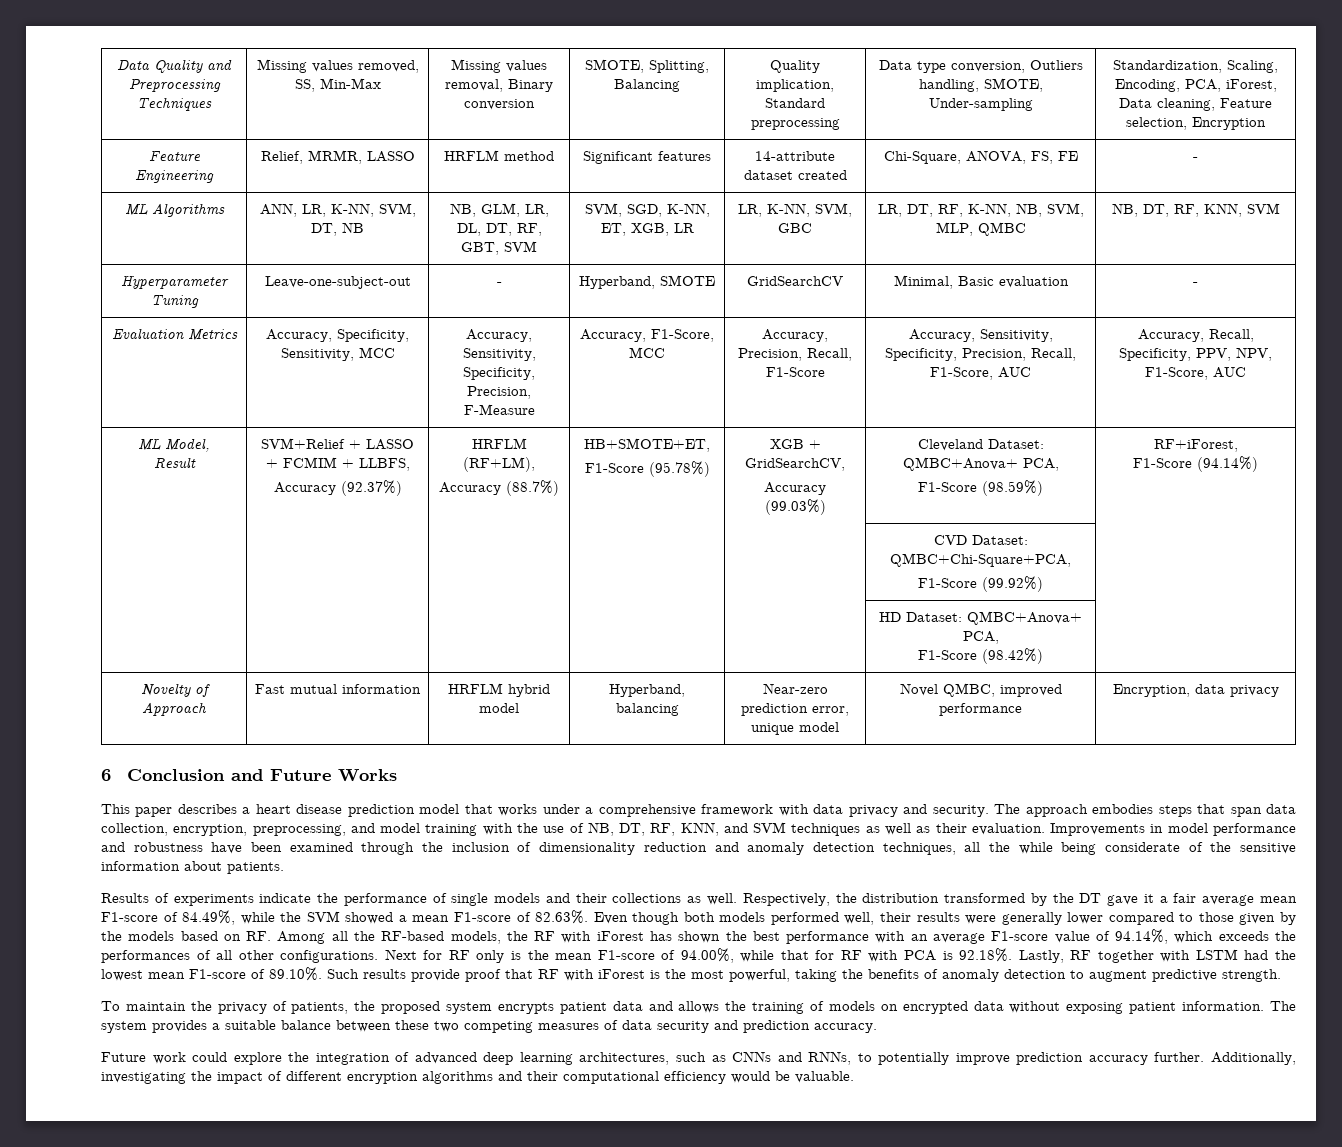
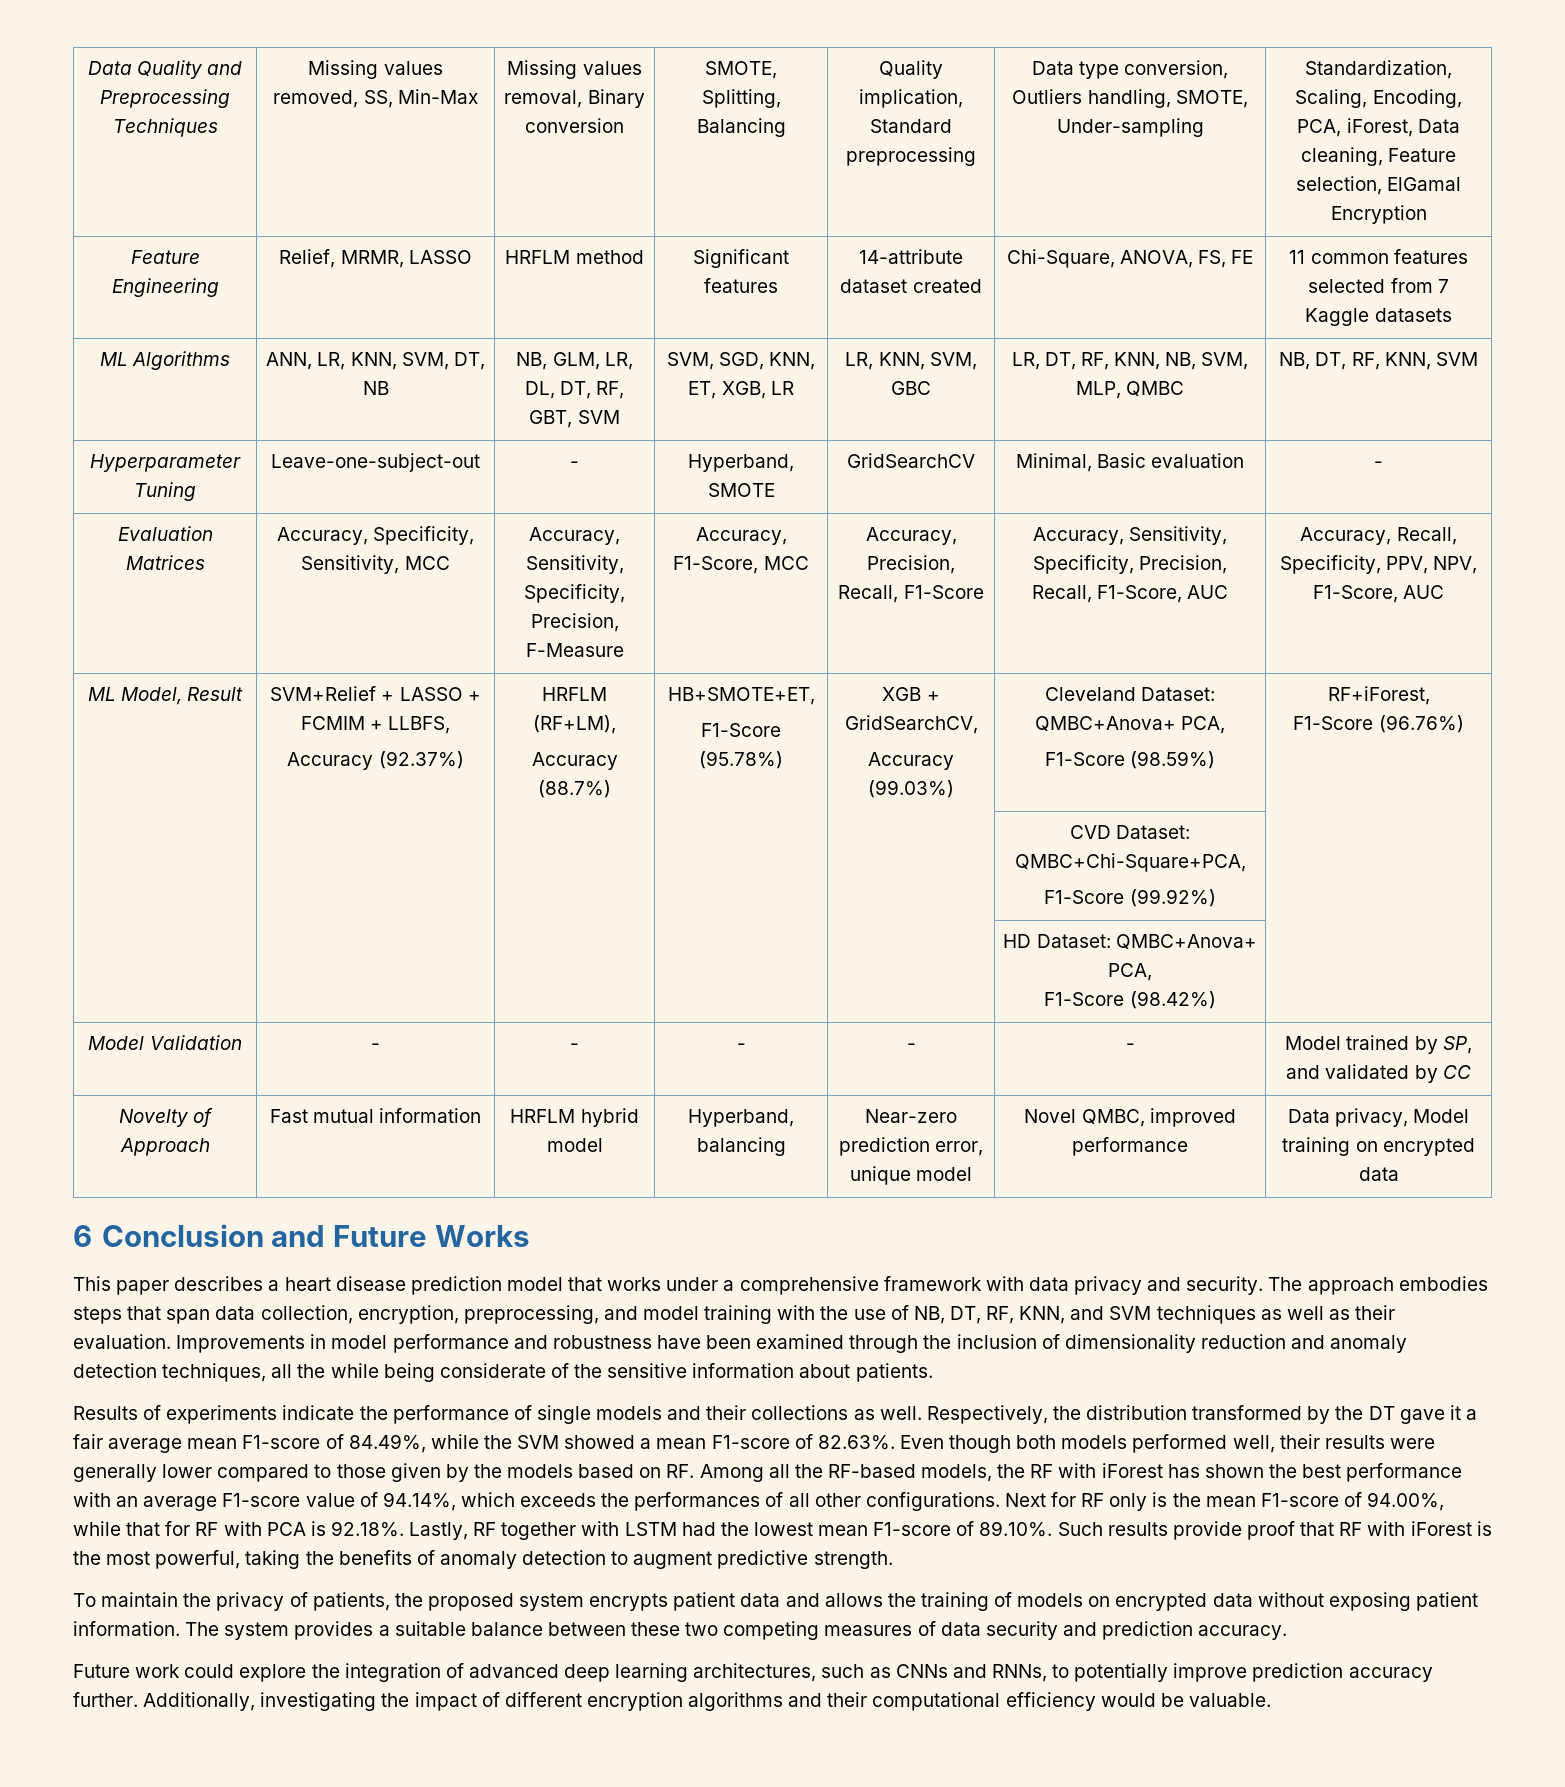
- Data Quality and Preprocessing Techniques | Missing values removed, SS, Min-Max | Missing values removal, Binary conversion | SMOTE, Splitting, Balancing | Quality implication, Standard preprocessing | Data type conversion, Outliers handling, SMOTE, Under-sampling | Standardization, Scaling, Encoding, PCA, iForest, Data cleaning, Feature selection, Encryption
+ Data Quality and Preprocessing Techniques | Missing values removed, SS, Min-Max | Missing values removal, Binary conversion | SMOTE, Splitting, Balancing | Quality implication, Standard preprocessing | Data type conversion, Outliers handling, SMOTE, Under-sampling | Standardization, Scaling, Encoding, PCA, iForest, Data cleaning, Feature selection, ElGamal Encryption
- Feature Engineering | Relief, MRMR, LASSO | HRFLM method | Significant features | 14-attribute dataset created | Chi-Square, ANOVA, FS, FE | -
+ Feature Engineering | Relief, MRMR, LASSO | HRFLM method | Significant features | 14-attribute dataset created | Chi-Square, ANOVA, FS, FE | 11 common features selected from 7 Kaggle datasets
- ML Algorithms | ANN, LR, K-NN, SVM, DT, NB | NB, GLM, LR, DL, DT, RF, GBT, SVM | SVM, SGD, K-NN, ET, XGB, LR | LR, K-NN, SVM, GBC | LR, DT, RF, K-NN, NB, SVM, MLP, QMBC | NB, DT, RF, KNN, SVM
+ ML Algorithms | ANN, LR, KNN, SVM, DT, NB | NB, GLM, LR, DL, DT, RF, GBT, SVM | SVM, SGD, KNN, ET, XGB, LR | LR, KNN, SVM, GBC | LR, DT, RF, KNN, NB, SVM, MLP, QMBC | NB, DT, RF, KNN, SVM
- Evaluation Metrics | Accuracy, Specificity, Sensitivity, MCC | Accuracy, Sensitivity, Specificity, Precision, F-Measure | Accuracy, F1-Score, MCC | Accuracy, Precision, Recall, F1-Score | Accuracy, Sensitivity, Specificity, Precision, Recall, F1-Score, AUC | Accuracy, Recall, Specificity, PPV, NPV, F1-Score, AUC
+ Evaluation Matrices | Accuracy, Specificity, Sensitivity, MCC | Accuracy, Sensitivity, Specificity, Precision, F-Measure | Accuracy, F1-Score, MCC | Accuracy, Precision, Recall, F1-Score | Accuracy, Sensitivity, Specificity, Precision, Recall, F1-Score, AUC | Accuracy, Recall, Specificity, PPV, NPV, F1-Score, AUC
- ML Model,
- Result | SVM+Relief + LASSO + FCMIM + LLBFS,
+ ML Model, Result | SVM+Relief + LASSO + FCMIM + LLBFS,
  Accuracy (92.37%) | HRFLM (RF+LM),
  Accuracy (88.7%) | HB+SMOTE+ET,
  F1-Score (95.78%) | XGB + GridSearchCV,
  Accuracy (99.03%) | Cleveland Dataset: QMBC+Anova+ PCA,
  F1-Score (98.59%) | RF+iForest,
- F1-Score (94.14%)
+ F1-Score (96.76%)
+ Model Validation | - | - | - | - | - | Model trained by SP, and validated by CC
- Novelty of Approach | Fast mutual information | HRFLM hybrid model | Hyperband, balancing | Near-zero prediction error, unique model | Novel QMBC, improved performance | Encryption, data privacy
+ Novelty of Approach | Fast mutual information | HRFLM hybrid model | Hyperband, balancing | Near-zero prediction error, unique model | Novel QMBC, improved performance | Data privacy, Model training on encrypted data

